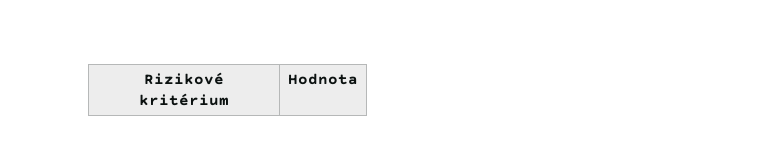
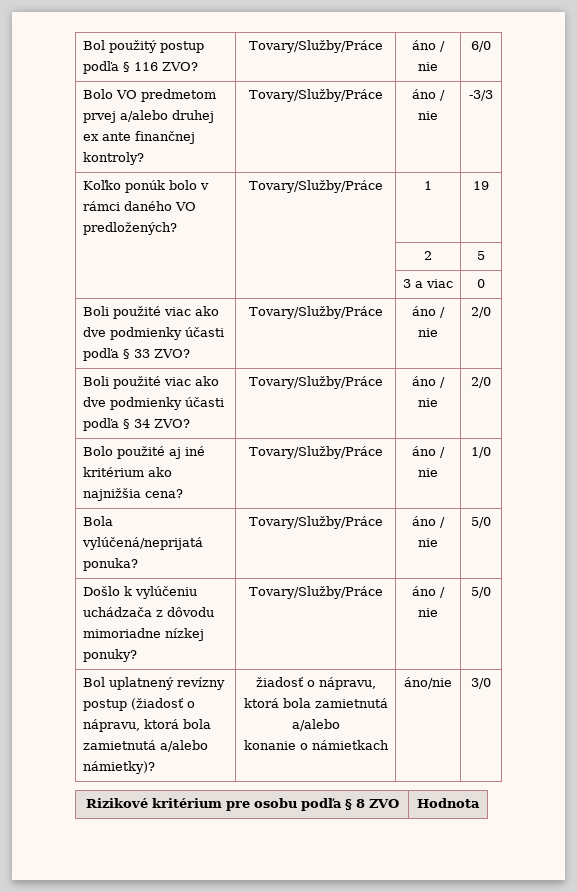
- Rizikové kritérium | Hodnota
+ Bol použitý postup podľa § 116 ZVO? | Tovary/Služby/Práce | áno / nie | 6/0
+ Bolo VO predmetom prvej a/alebo druhej ex ante finančnej kontroly? | Tovary/Služby/Práce | áno / nie | -3/3
+ Koľko ponúk bolo v rámci daného VO predložených? | Tovary/Služby/Práce | 1 | 19
+ | | 2 | 5
+ | | 3 a viac | 0
+ Boli použité viac ako dve podmienky účasti podľa § 33 ZVO? | Tovary/Služby/Práce | áno / nie | 2/0
+ Boli použité viac ako dve podmienky účasti podľa § 34 ZVO? | Tovary/Služby/Práce | áno / nie | 2/0
+ Bolo použité aj iné kritérium ako najnižšia cena? | Tovary/Služby/Práce | áno / nie | 1/0
+ Bola vylúčená/neprijatá ponuka? | Tovary/Služby/Práce | áno / nie | 5/0
+ Došlo k vylúčeniu uchádzača z dôvodu mimoriadne nízkej ponuky? | Tovary/Služby/Práce | áno / nie | 5/0
+ Bol uplatnený revízny postup (žiadosť o nápravu, ktorá bola zamietnutá a/alebo námietky)? | žiadosť o nápravu, ktorá bola zamietnutá a/alebo
+ konanie o námietkach | áno/nie | 3/0
+ Rizikové kritérium pre osobu podľa § 8 ZVO | Hodnota

